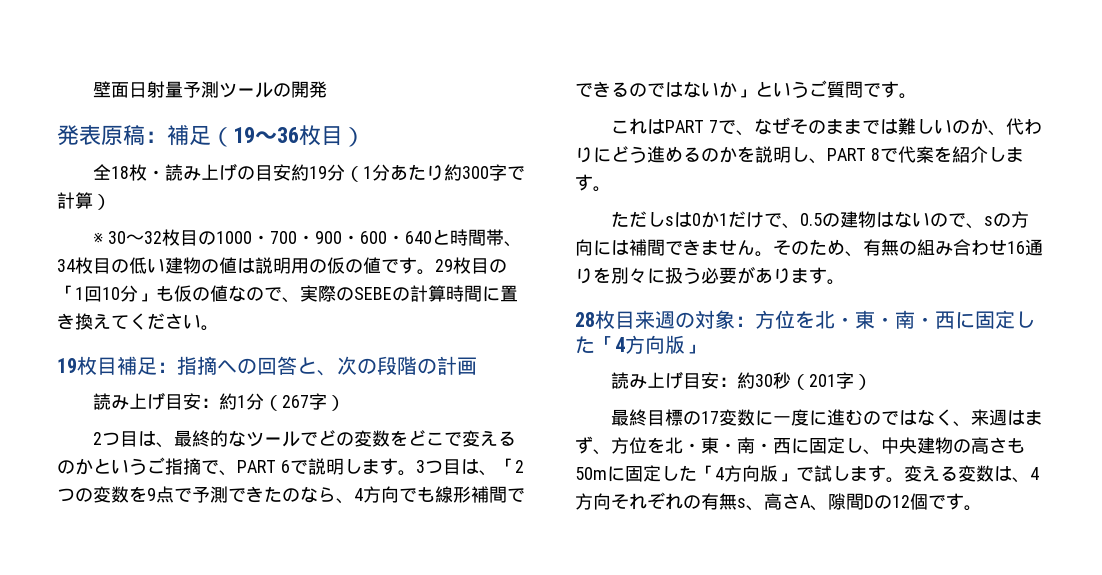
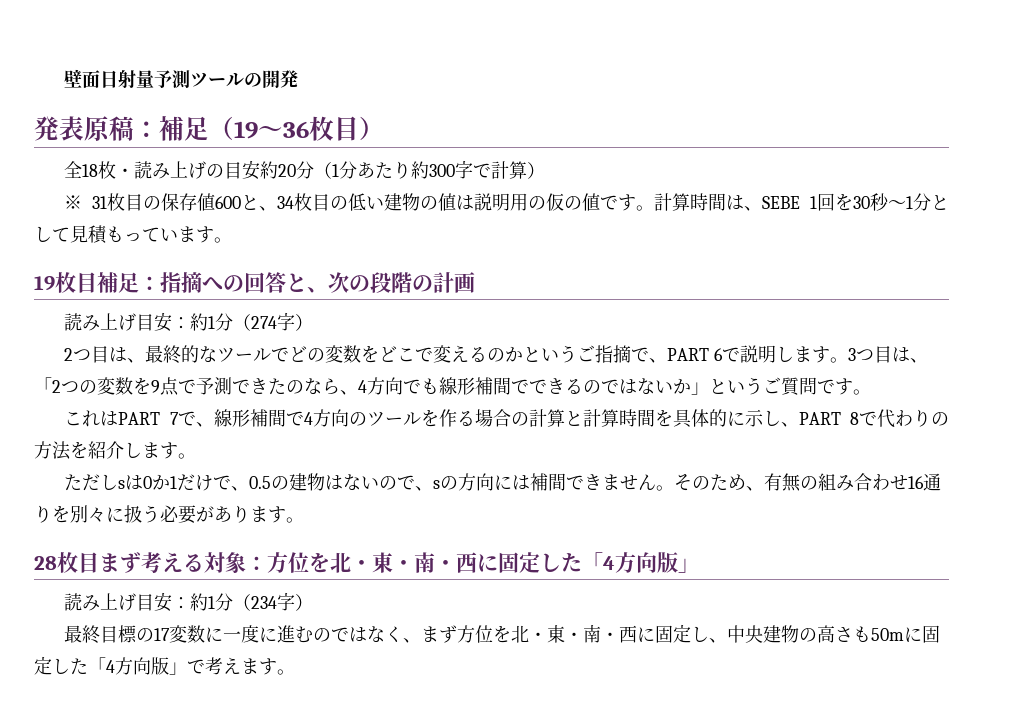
- 全18枚・読み上げの目安約19分（1分あたり約300字で計算）
+ 全18枚・読み上げの目安約20分（1分あたり約300字で計算）
- ※ 30〜32枚目の1000・700・900・600・640と時間帯、34枚目の低い建物の値は説明用の仮の値です。
+ ※ 31枚目の保存値600と、34枚目の低い建物の値は説明用の仮の値です。
- 29枚目の「1回10分」も仮の値なので、実際のSEBEの計算時間に置き換えてください。
+ 計算時間は、SEBE 1回を30秒〜1分として見積もっています。
- 読み上げ目安：約1分（267字）
+ 読み上げ目安：約1分（274字）
- これはPART 7で、なぜそのままでは難しいのか、代わりにどう進めるのかを説明し、PART 8で代案を紹介します。
+ これはPART 7で、線形補間で4方向のツールを作る場合の計算と計算時間を具体的に示し、PART 8で代わりの方法を紹介します。
- 28枚目来週の対象：方位を北・東・南・西に固定した「4方向版」
+ 28枚目まず考える対象：方位を北・東・南・西に固定した「4方向版」
- 読み上げ目安：約30秒（201字）
+ 読み上げ目安：約1分（234字）
- 最終目標の17変数に一度に進むのではなく、来週はまず、方位を北・東・南・西に固定し、中央建物の高さも50mに固定した「4方向版」で試します。変える変数は、4方向それぞれの有無s、高さA、隙間Dの12個です。
+ 最終目標の17変数に一度に進むのではなく、まず方位を北・東・南・西に固定し、中央建物の高さも50mに固定した「4方向版」で考えます。

